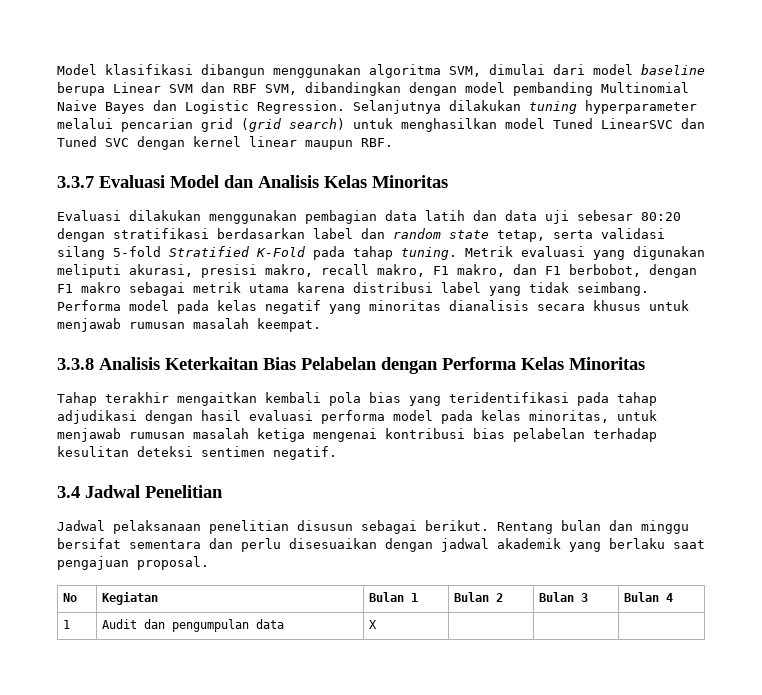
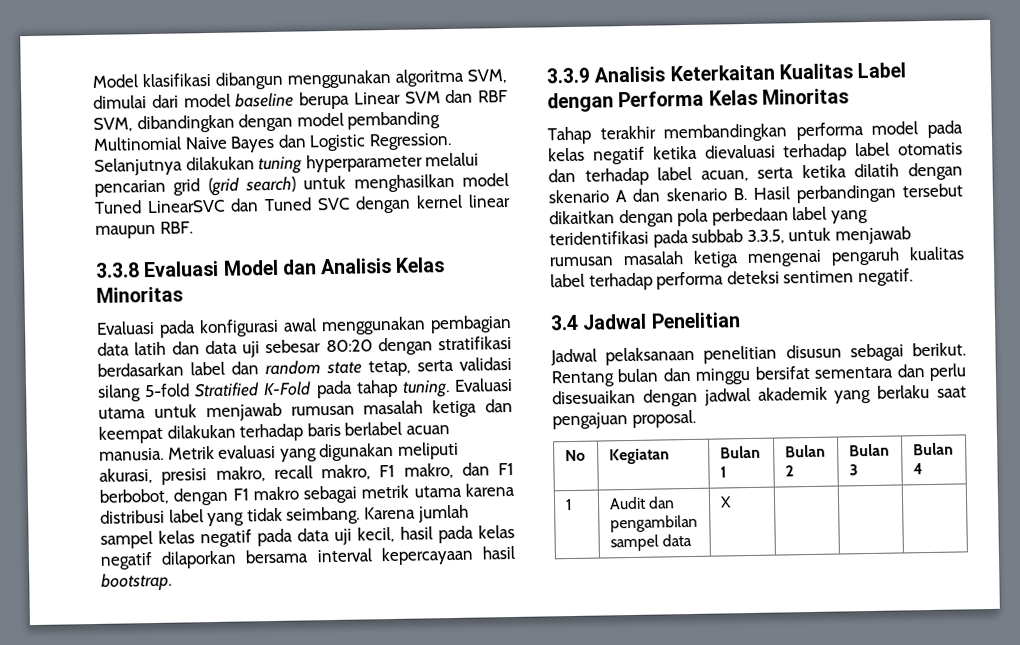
- 3.3.7 Evaluasi Model dan Analisis Kelas Minoritas
+ 3.3.8 Evaluasi Model dan Analisis Kelas Minoritas
- Evaluasi dilakukan menggunakan pembagian data latih dan data uji sebesar 80:20 dengan stratifikasi berdasarkan label dan random state tetap, serta validasi silang 5-fold Stratified K-Fold pada tahap tuning.
+ Evaluasi pada konfigurasi awal menggunakan pembagian data latih dan data uji sebesar 80:20 dengan stratifikasi berdasarkan label dan random state tetap, serta validasi silang 5-fold Stratified K-Fold pada tahap tuning.
+ Evaluasi utama untuk menjawab rumusan masalah ketiga dan keempat dilakukan terhadap baris berlabel acuan manusia.
- Performa model pada kelas negatif yang minoritas dianalisis secara khusus untuk menjawab rumusan masalah keempat.
- 3.3.8 Analisis Keterkaitan Bias Pelabelan dengan Performa Kelas Minoritas
+ Karena jumlah sampel kelas negatif pada data uji kecil, hasil pada kelas negatif dilaporkan bersama interval kepercayaan hasil bootstrap.
+ 3.3.9 Analisis Keterkaitan Kualitas Label dengan Performa Kelas Minoritas
- Tahap terakhir mengaitkan kembali pola bias yang teridentifikasi pada tahap adjudikasi dengan hasil evaluasi performa model pada kelas minoritas, untuk menjawab rumusan masalah ketiga mengenai kontribusi bias pelabelan terhadap kesulitan deteksi sentimen negatif.
+ Tahap terakhir membandingkan performa model pada kelas negatif ketika dievaluasi terhadap label otomatis dan terhadap label acuan, serta ketika dilatih dengan skenario A dan skenario B. Hasil perbandingan tersebut dikaitkan dengan pola perbedaan label yang teridentifikasi pada subbab 3.3.5, untuk menjawab rumusan masalah ketiga mengenai pengaruh kualitas label terhadap performa deteksi sentimen negatif.
- 1 | Audit dan pengumpulan data | X | | |
+ 1 | Audit dan pengambilan sampel data | X | | |

